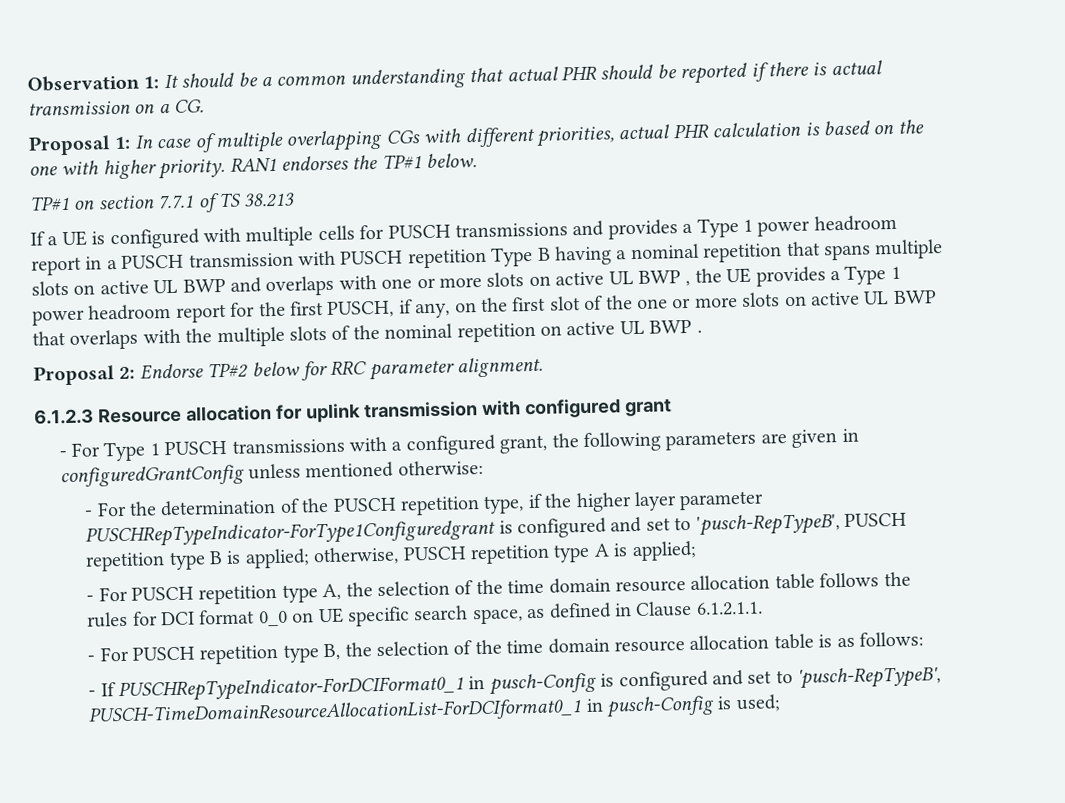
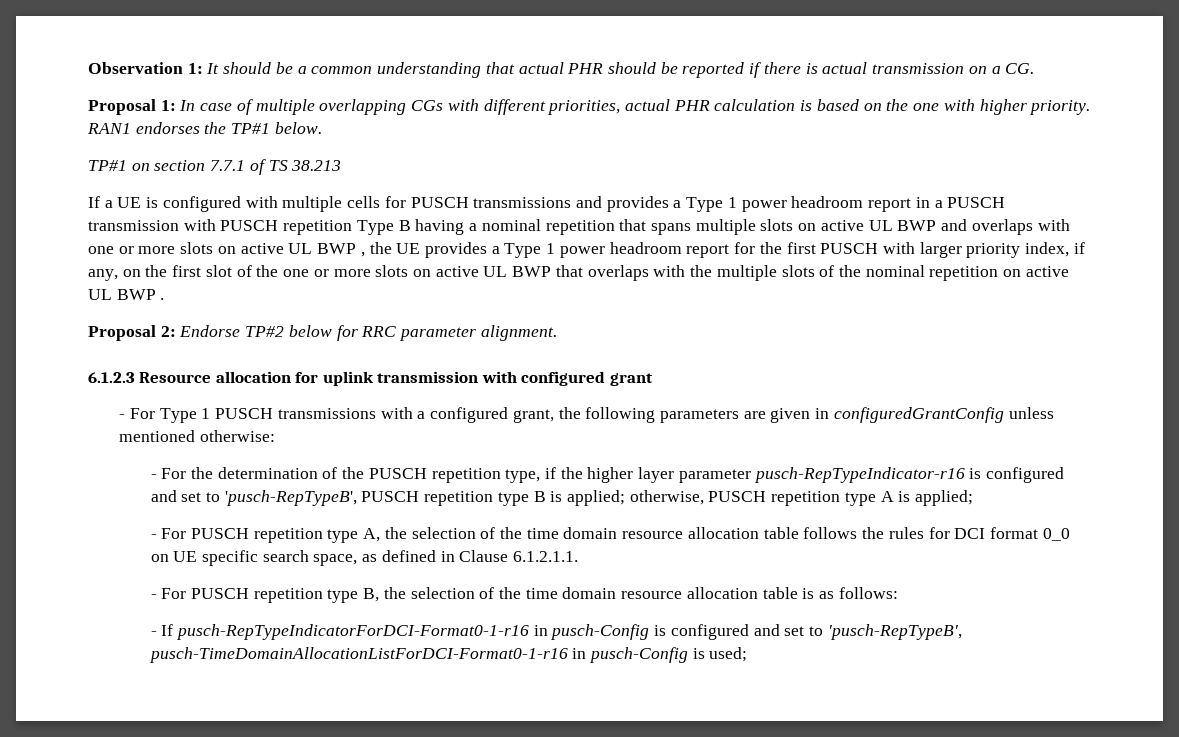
- If a UE is configured with multiple cells for PUSCH transmissions and provides a Type 1 power headroom report in a PUSCH transmission with PUSCH repetition Type B having a nominal repetition that spans multiple slots on active UL BWP and overlaps with one or more slots on active UL BWP , the UE provides a Type 1 power headroom report for the first PUSCH, if any, on the first slot of the one or more slots on active UL BWP that overlaps with the multiple slots of the nominal repetition on active UL BWP .
+ If a UE is configured with multiple cells for PUSCH transmissions and provides a Type 1 power headroom report in a PUSCH transmission with PUSCH repetition Type B having a nominal repetition that spans multiple slots on active UL BWP and overlaps with one or more slots on active UL BWP , the UE provides a Type 1 power headroom report for the first PUSCH with larger priority index, if any, on the first slot of the one or more slots on active UL BWP that overlaps with the multiple slots of the nominal repetition on active UL BWP .
- - For the determination of the PUSCH repetition type, if the higher layer parameter PUSCHRepTypeIndicator-ForType1Configuredgrant is configured and set to 'pusch-RepTypeB', PUSCH repetition type B is applied; otherwise, PUSCH repetition type A is applied;
+ - For the determination of the PUSCH repetition type, if the higher layer parameter pusch-RepTypeIndicator-r16 is configured and set to 'pusch-RepTypeB', PUSCH repetition type B is applied; otherwise, PUSCH repetition type A is applied;
- - If PUSCHRepTypeIndicator-ForDCIFormat0_1 in pusch-Config is configured and set to 'pusch-RepTypeB', PUSCH-TimeDomainResourceAllocationList-ForDCIformat0_1 in pusch-Config is used;
+ - If pusch-RepTypeIndicatorForDCI-Format0-1-r16 in pusch-Config is configured and set to 'pusch-RepTypeB', pusch-TimeDomainAllocationListForDCI-Format0-1-r16 in pusch-Config is used;

